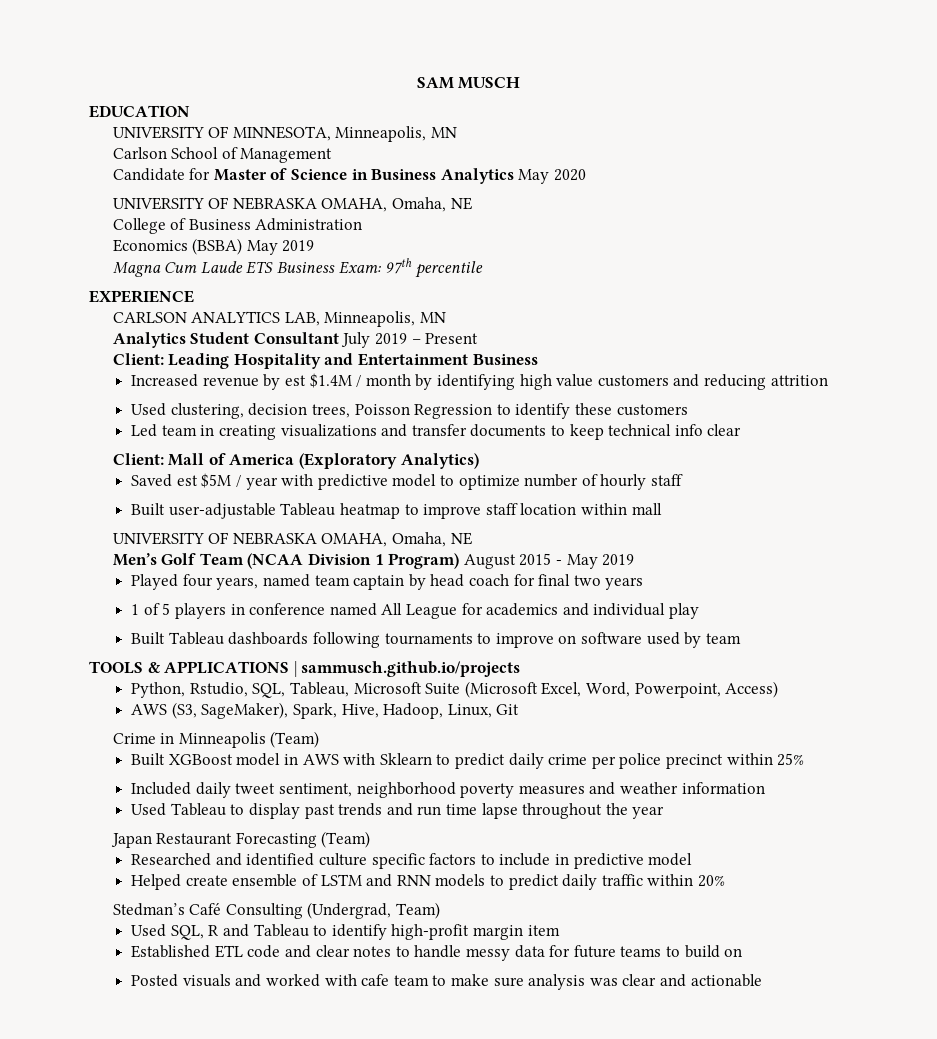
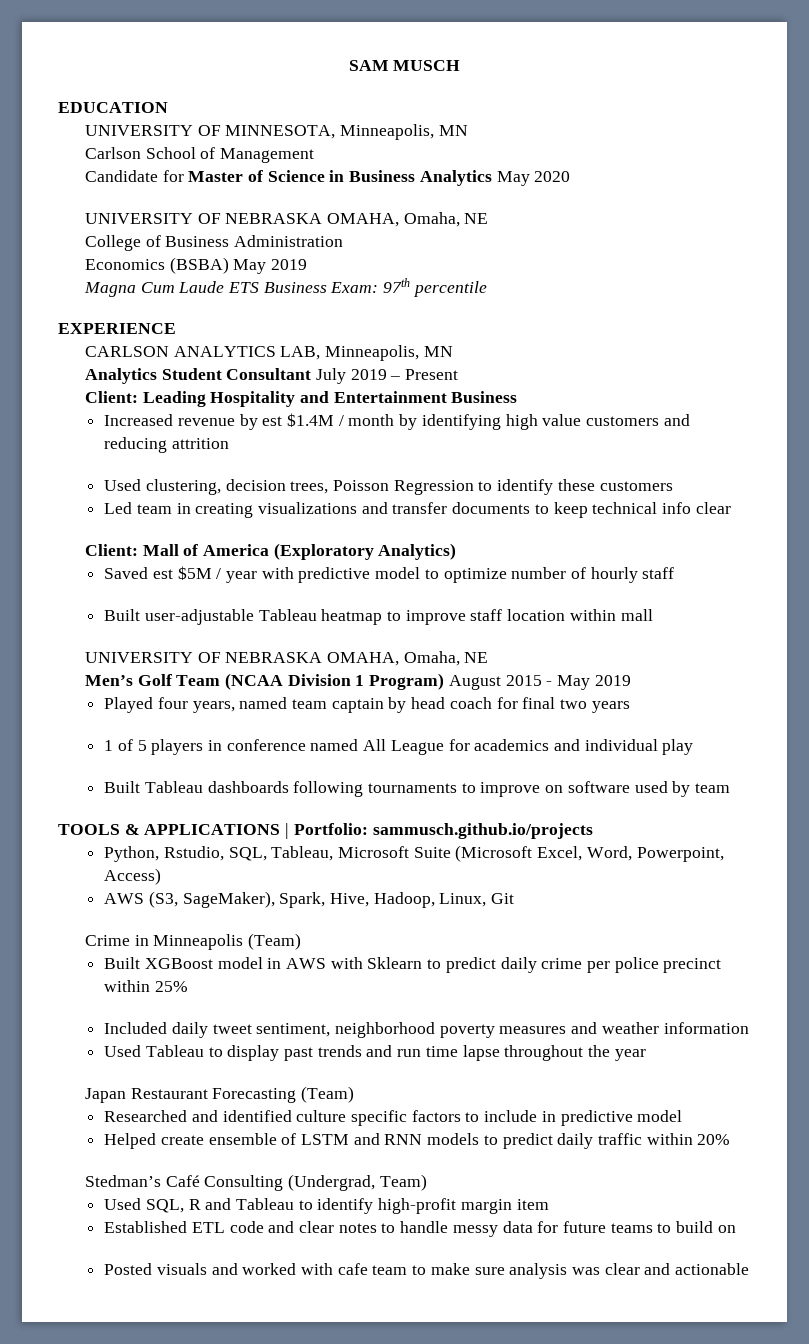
- TOOLS & APPLICATIONS | sammusch.github.io/projects
+ TOOLS & APPLICATIONS | Portfolio: sammusch.github.io/projects

